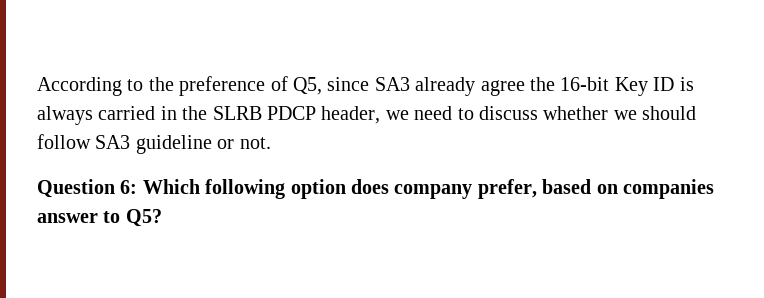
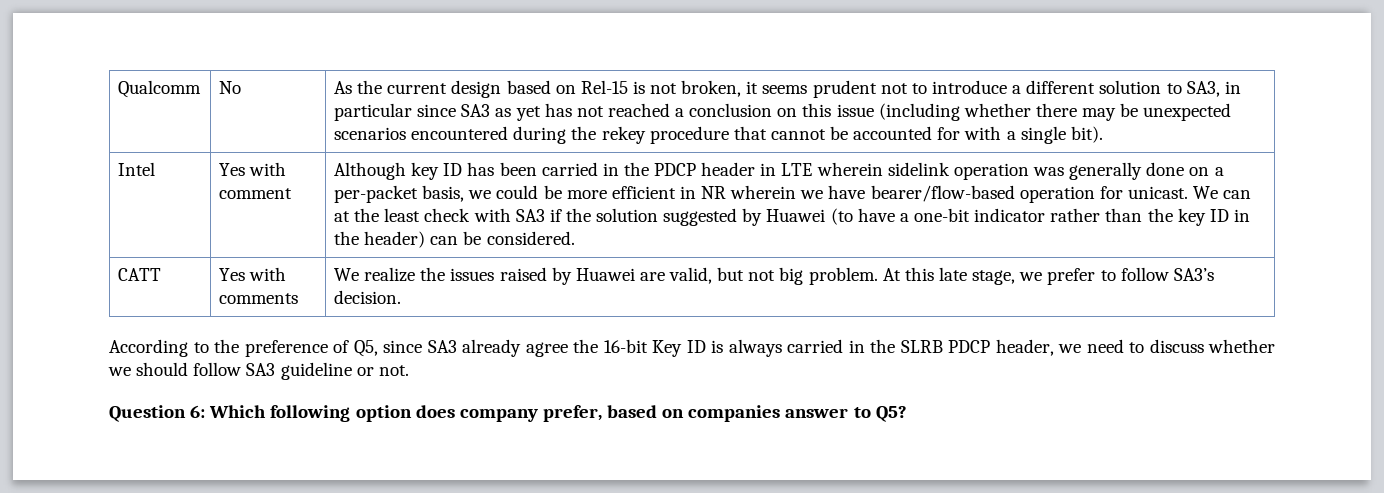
+ Qualcomm | No | As the current design based on Rel-15 is not broken, it seems prudent not to introduce a different solution to SA3, in particular since SA3 as yet has not reached a conclusion on this issue (including whether there may be unexpected scenarios encountered during the rekey procedure that cannot be accounted for with a single bit).
+ Intel | Yes with comment | Although key ID has been carried in the PDCP header in LTE wherein sidelink operation was generally done on a per-packet basis, we could be more efficient in NR wherein we have bearer/flow-based operation for unicast. We can at the least check with SA3 if the solution suggested by Huawei (to have a one-bit indicator rather than the key ID in the header) can be considered.
+ CATT | Yes with comments | We realize the issues raised by Huawei are valid, but not big problem. At this late stage, we prefer to follow SA3’s decision.

